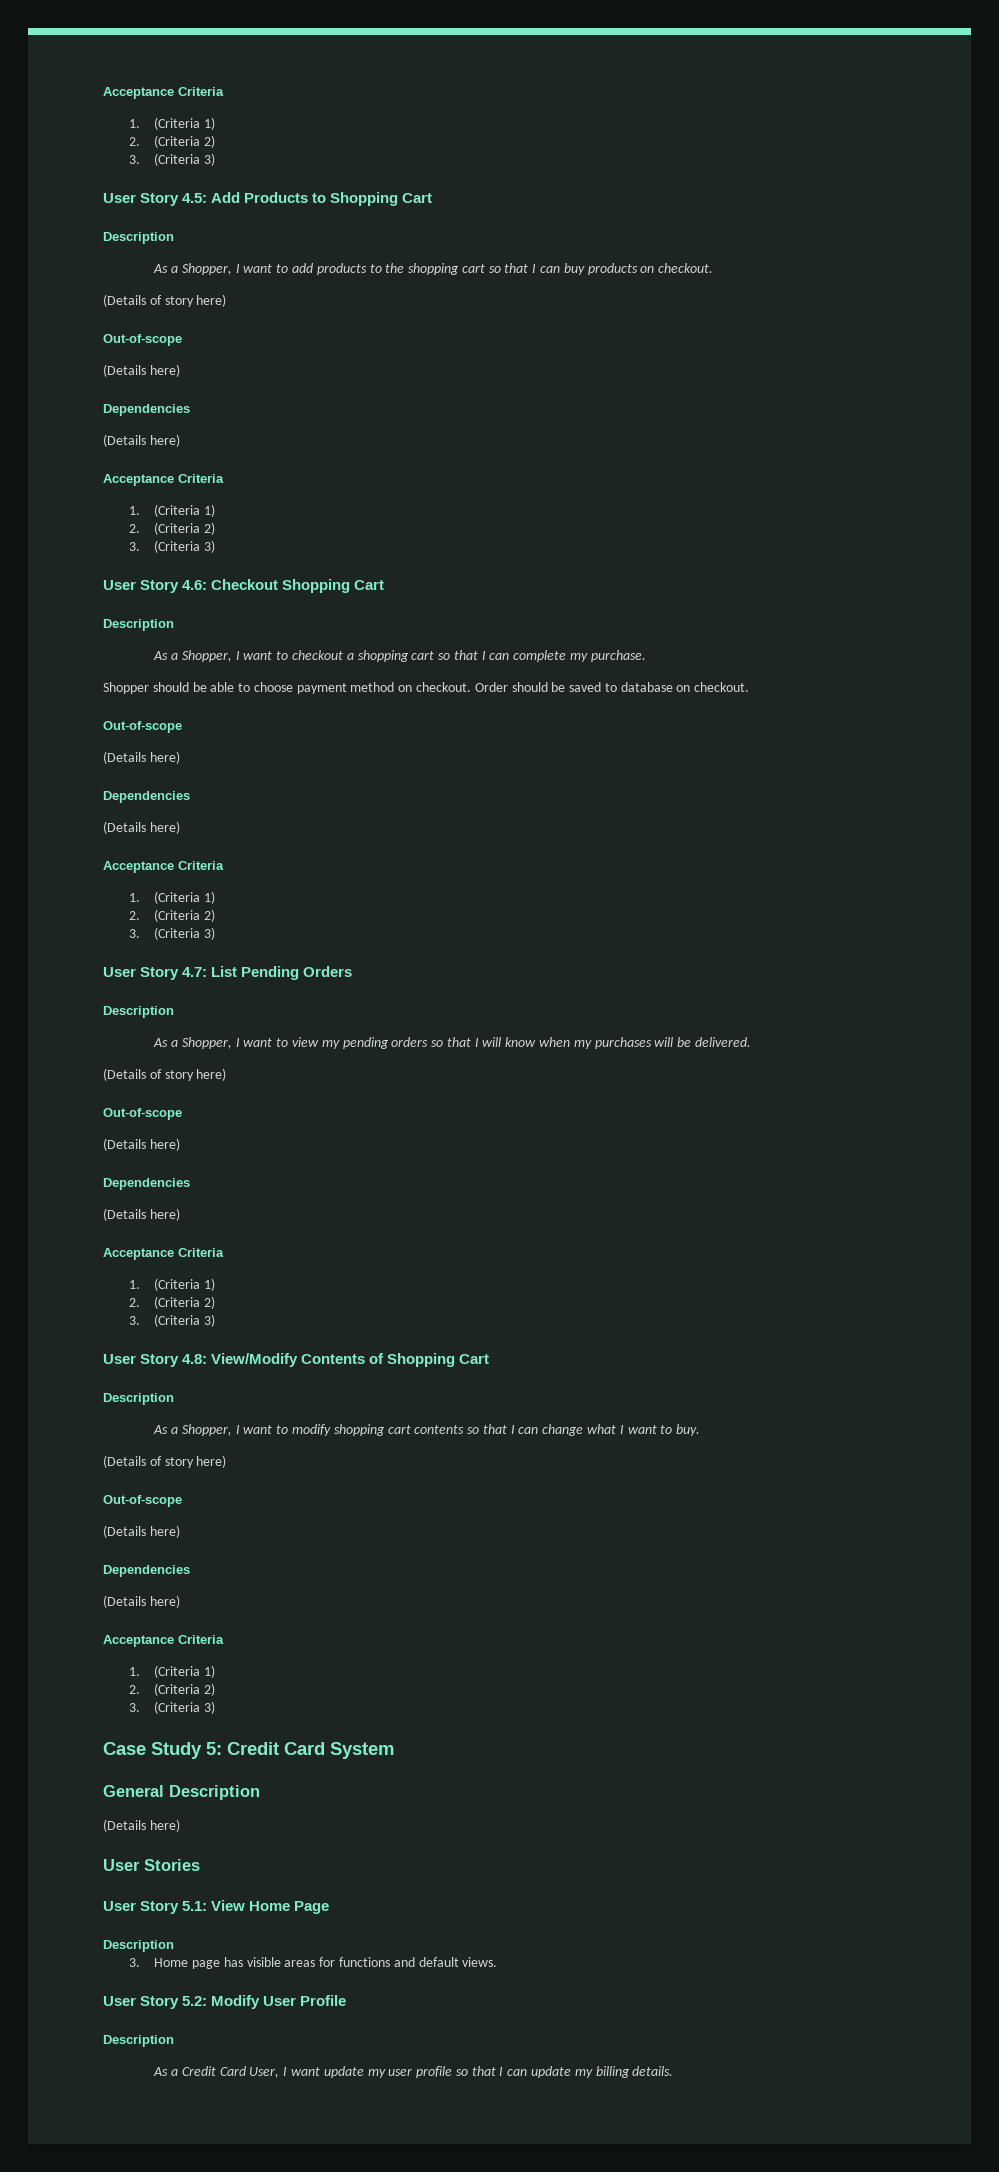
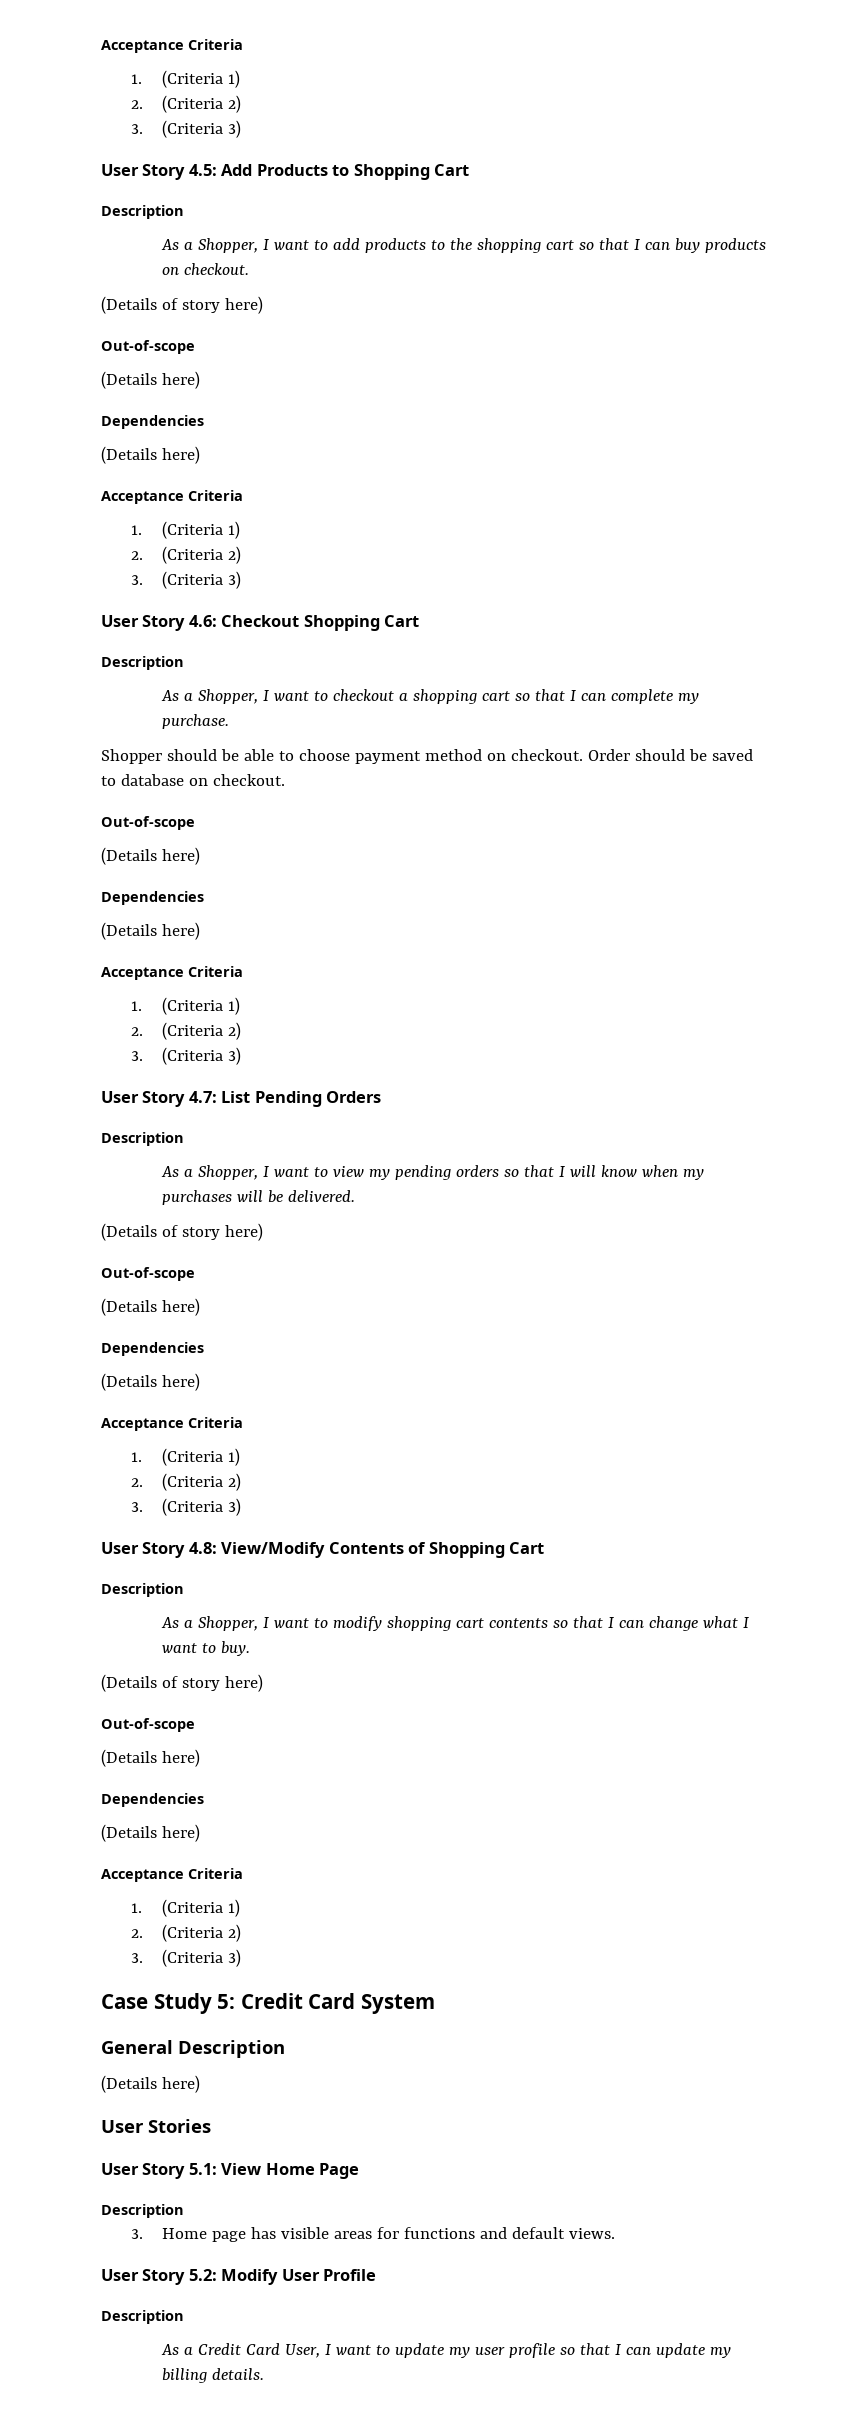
- As a Credit Card User, I want update my user profile so that I can update my billing details.
+ As a Credit Card User, I want to update my user profile so that I can update my billing details.

